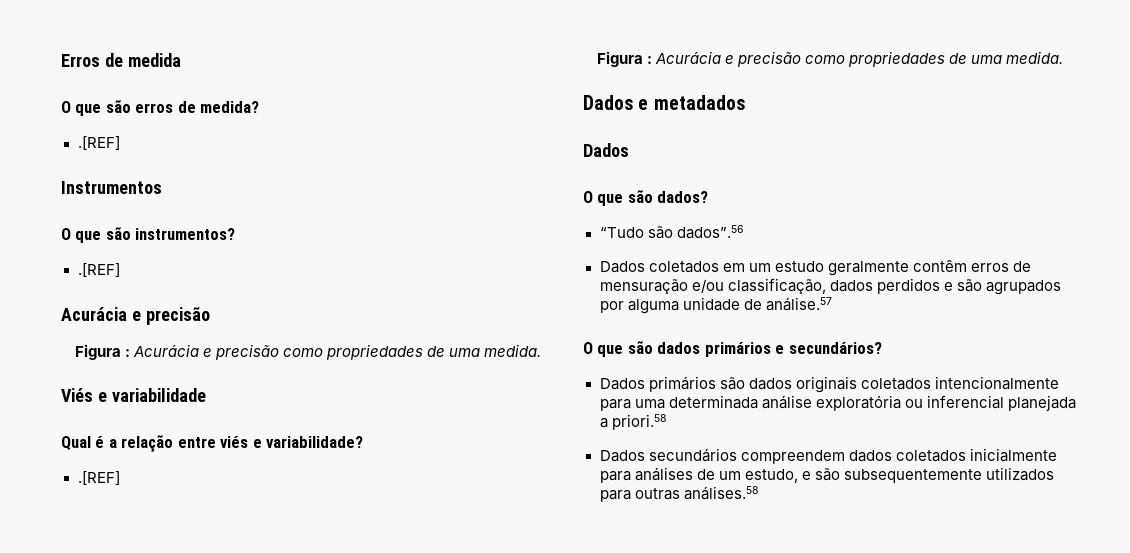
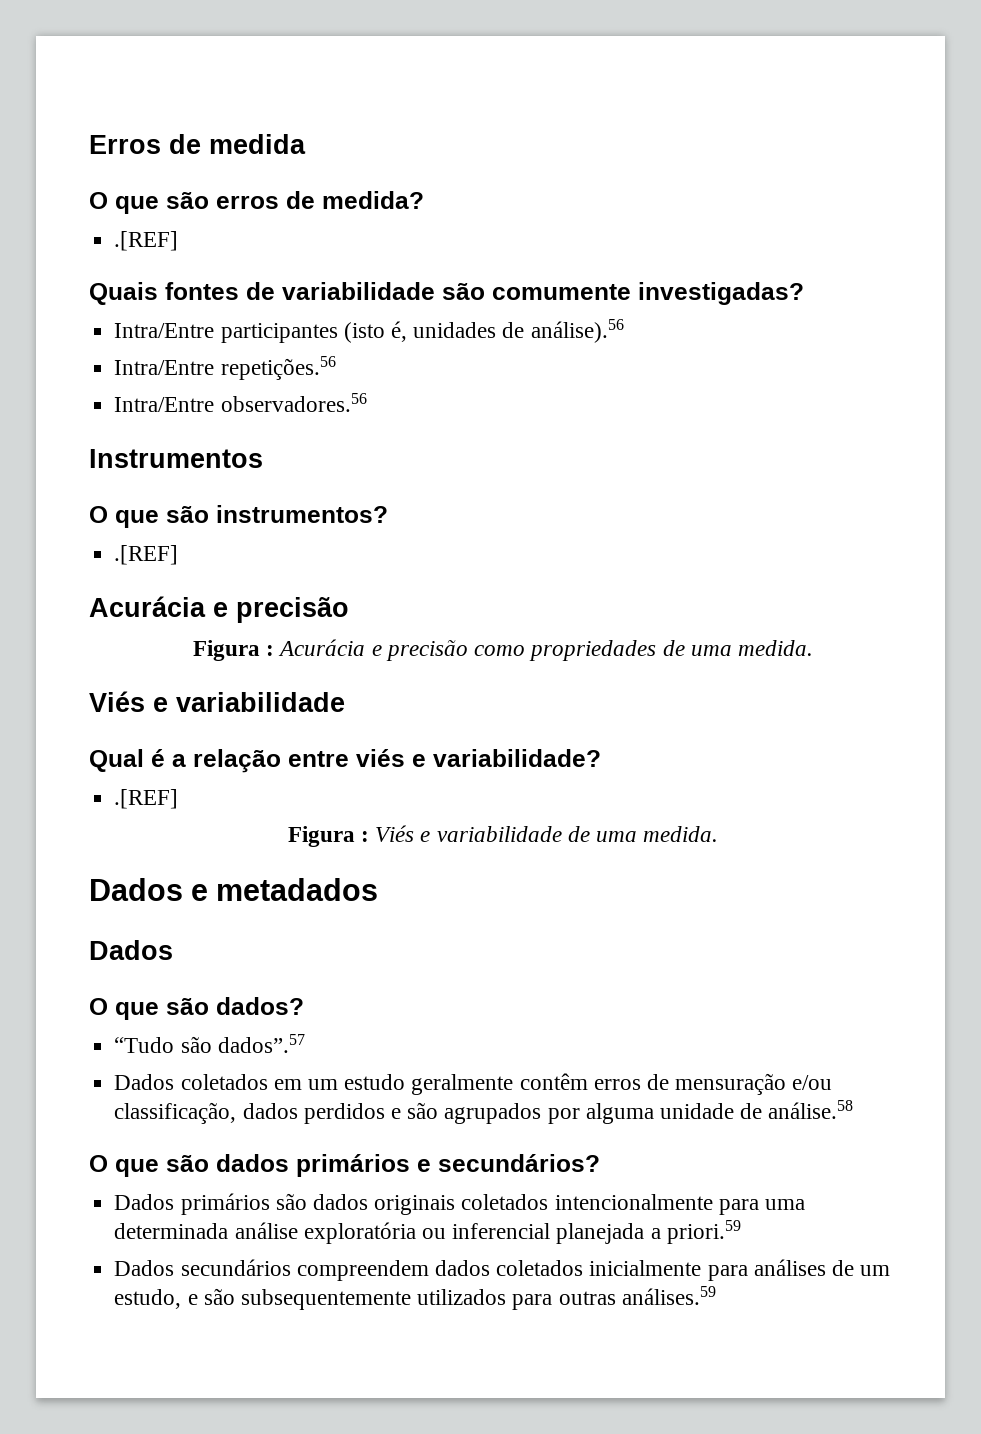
+ Quais fontes de variabilidade são comumente investigadas?
+ Intra/Entre participantes (isto é, unidades de análise).56
+ Intra/Entre repetições.56
+ Intra/Entre observadores.56
  Qual é a relação entre viés e variabilidade?
  .[REF]
- Figura : Acurácia e precisão como propriedades de uma medida.
+ Figura : Viés e variabilidade de uma medida.
- “Tudo são dados”.56
+ “Tudo são dados”.57
- Dados coletados em um estudo geralmente contêm erros de mensuração e/ou classificação, dados perdidos e são agrupados por alguma unidade de análise.57
+ Dados coletados em um estudo geralmente contêm erros de mensuração e/ou classificação, dados perdidos e são agrupados por alguma unidade de análise.58
- Dados primários são dados originais coletados intencionalmente para uma determinada análise exploratória ou inferencial planejada a priori.58
+ Dados primários são dados originais coletados intencionalmente para uma determinada análise exploratória ou inferencial planejada a priori.59
- Dados secundários compreendem dados coletados inicialmente para análises de um estudo, e são subsequentemente utilizados para outras análises.58
+ Dados secundários compreendem dados coletados inicialmente para análises de um estudo, e são subsequentemente utilizados para outras análises.59

